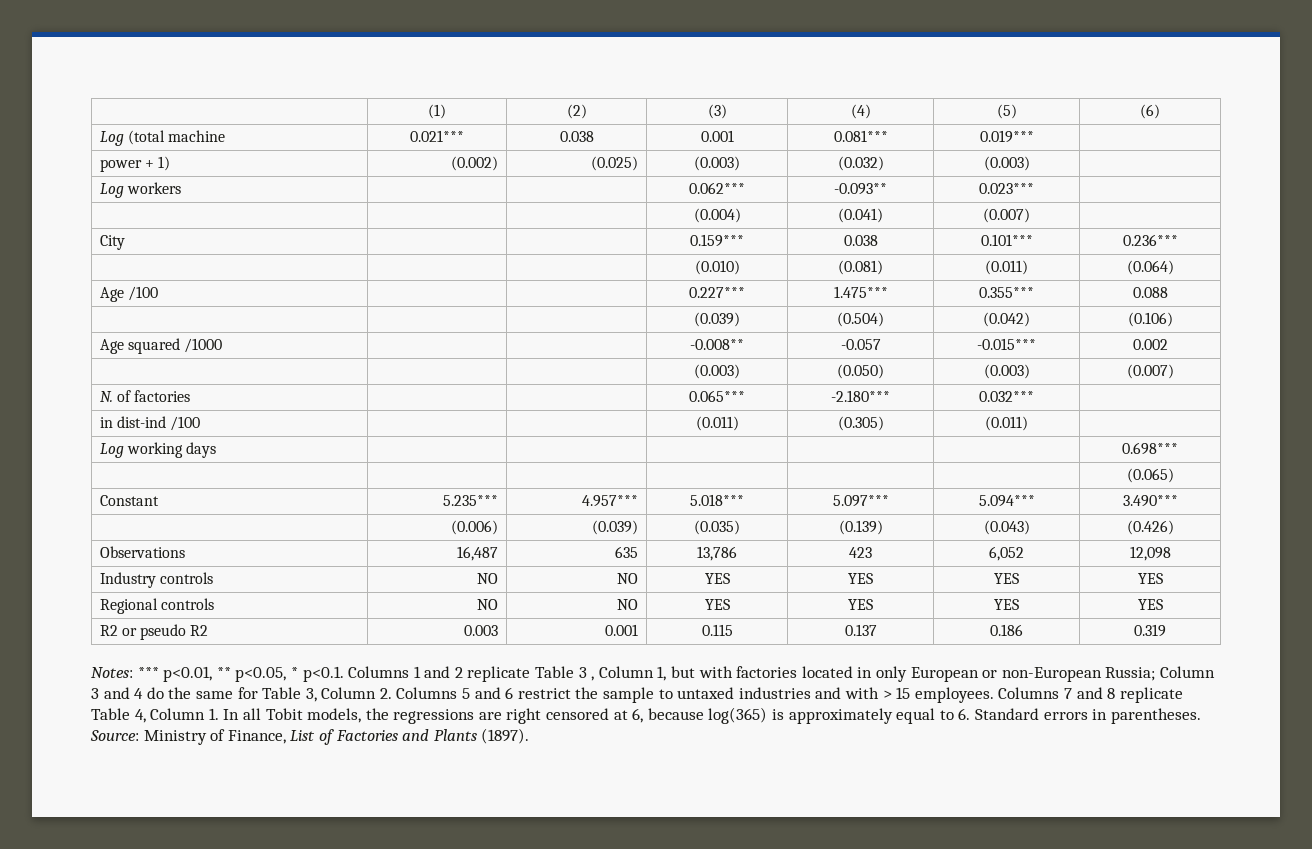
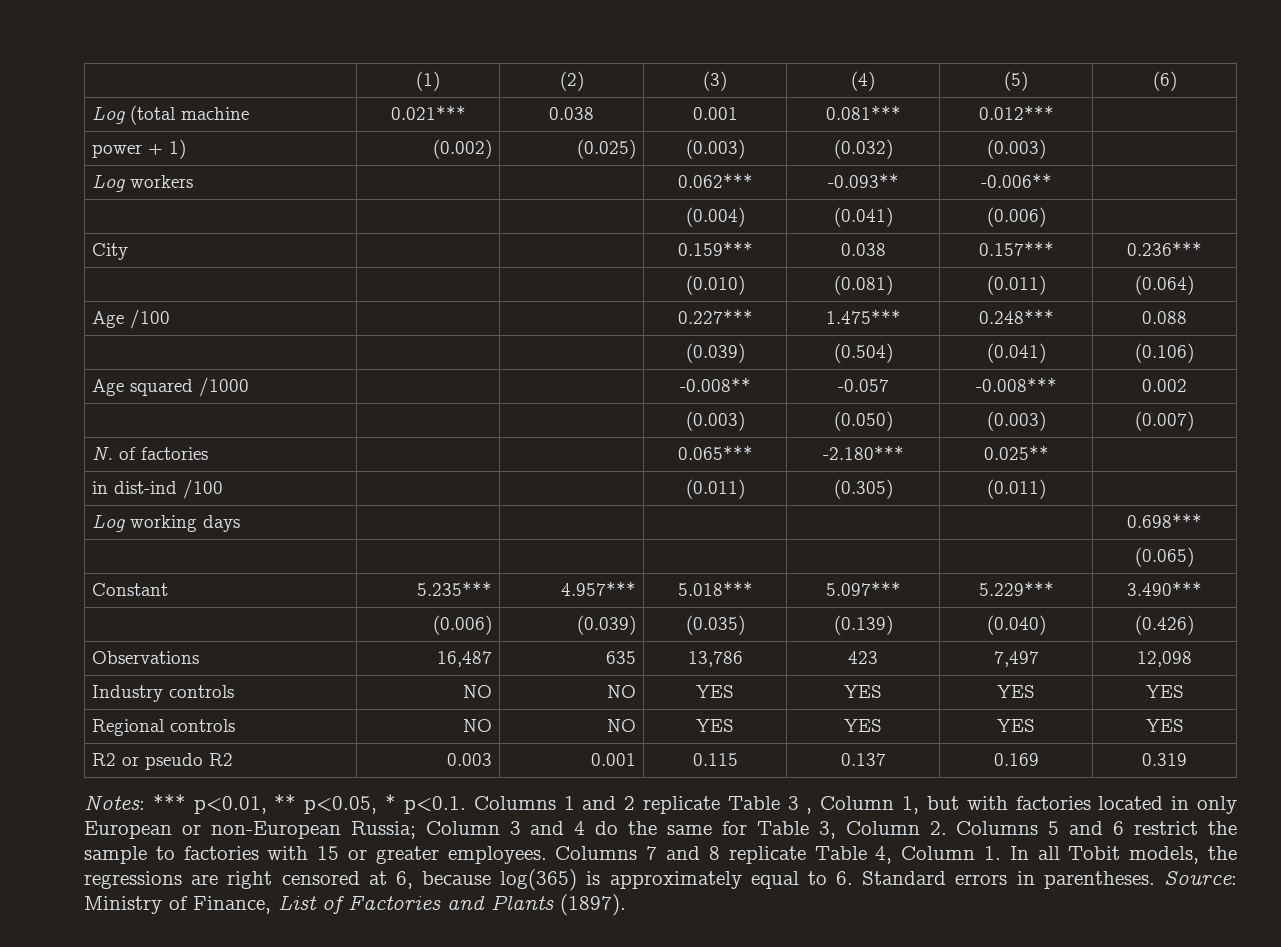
- Log (total machine | 0.021*** | 0.038 | 0.001 | 0.081*** | 0.019*** |
+ Log (total machine | 0.021*** | 0.038 | 0.001 | 0.081*** | 0.012*** |
- Log workers | | | 0.062*** | -0.093** | 0.023*** |
+ Log workers | | | 0.062*** | -0.093** | -0.006** |
- | | | (0.004) | (0.041) | (0.007) |
+ | | | (0.004) | (0.041) | (0.006) |
- City | | | 0.159*** | 0.038 | 0.101*** | 0.236***
+ City | | | 0.159*** | 0.038 | 0.157*** | 0.236***
- Age /100 | | | 0.227*** | 1.475*** | 0.355*** | 0.088
+ Age /100 | | | 0.227*** | 1.475*** | 0.248*** | 0.088
- | | | (0.039) | (0.504) | (0.042) | (0.106)
+ | | | (0.039) | (0.504) | (0.041) | (0.106)
- Age squared /1000 | | | -0.008** | -0.057 | -0.015*** | 0.002
+ Age squared /1000 | | | -0.008** | -0.057 | -0.008*** | 0.002
- N. of factories | | | 0.065*** | -2.180*** | 0.032*** |
+ N. of factories | | | 0.065*** | -2.180*** | 0.025** |
- Constant | 5.235*** | 4.957*** | 5.018*** | 5.097*** | 5.094*** | 3.490***
+ Constant | 5.235*** | 4.957*** | 5.018*** | 5.097*** | 5.229*** | 3.490***
- | (0.006) | (0.039) | (0.035) | (0.139) | (0.043) | (0.426)
+ | (0.006) | (0.039) | (0.035) | (0.139) | (0.040) | (0.426)
- Observations | 16,487 | 635 | 13,786 | 423 | 6,052 | 12,098
+ Observations | 16,487 | 635 | 13,786 | 423 | 7,497 | 12,098
- R2 or pseudo R2 | 0.003 | 0.001 | 0.115 | 0.137 | 0.186 | 0.319
+ R2 or pseudo R2 | 0.003 | 0.001 | 0.115 | 0.137 | 0.169 | 0.319
- Notes: *** p<0.01, ** p<0.05, * p<0.1. Columns 1 and 2 replicate Table 3 , Column 1, but with factories located in only European or non-European Russia; Column 3 and 4 do the same for Table 3, Column 2. Columns 5 and 6 restrict the sample to untaxed industries and with > 15 employees.
+ Notes: *** p<0.01, ** p<0.05, * p<0.1. Columns 1 and 2 replicate Table 3 , Column 1, but with factories located in only European or non-European Russia; Column 3 and 4 do the same for Table 3, Column 2. Columns 5 and 6 restrict the sample to factories with 15 or greater employees.

